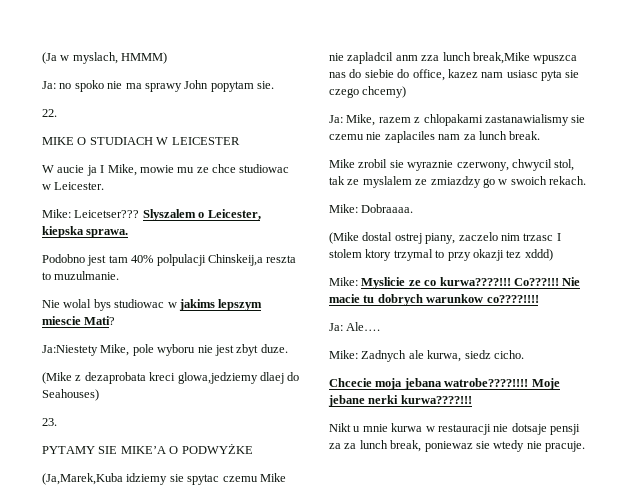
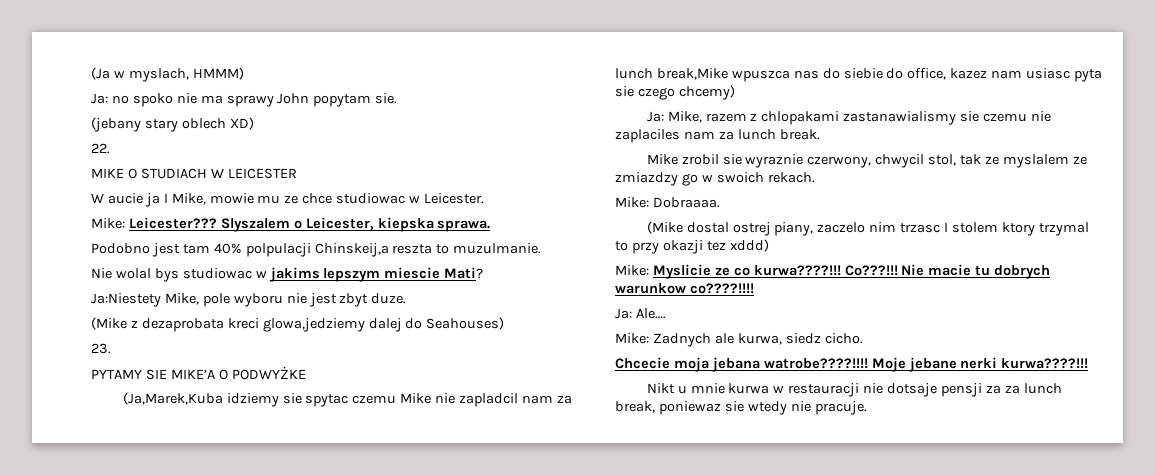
+ (jebany stary oblech XD)
- Mike: Leicetser???
+ Mike: Leicester???
- (Mike z dezaprobata kreci glowa,jedziemy dlaej do Seahouses)
+ (Mike z dezaprobata kreci glowa,jedziemy dalej do Seahouses)
- (Ja,Marek,Kuba idziemy sie spytac czemu Mike nie zapladcil anm zza lunch break,Mike wpuszca nas do siebie do office, kazez nam usiasc pyta sie czego chcemy)
+ (Ja,Marek,Kuba idziemy sie spytac czemu Mike nie zapladcil nam za lunch break,Mike wpuszca nas do siebie do office, kazez nam usiasc pyta sie czego chcemy)

